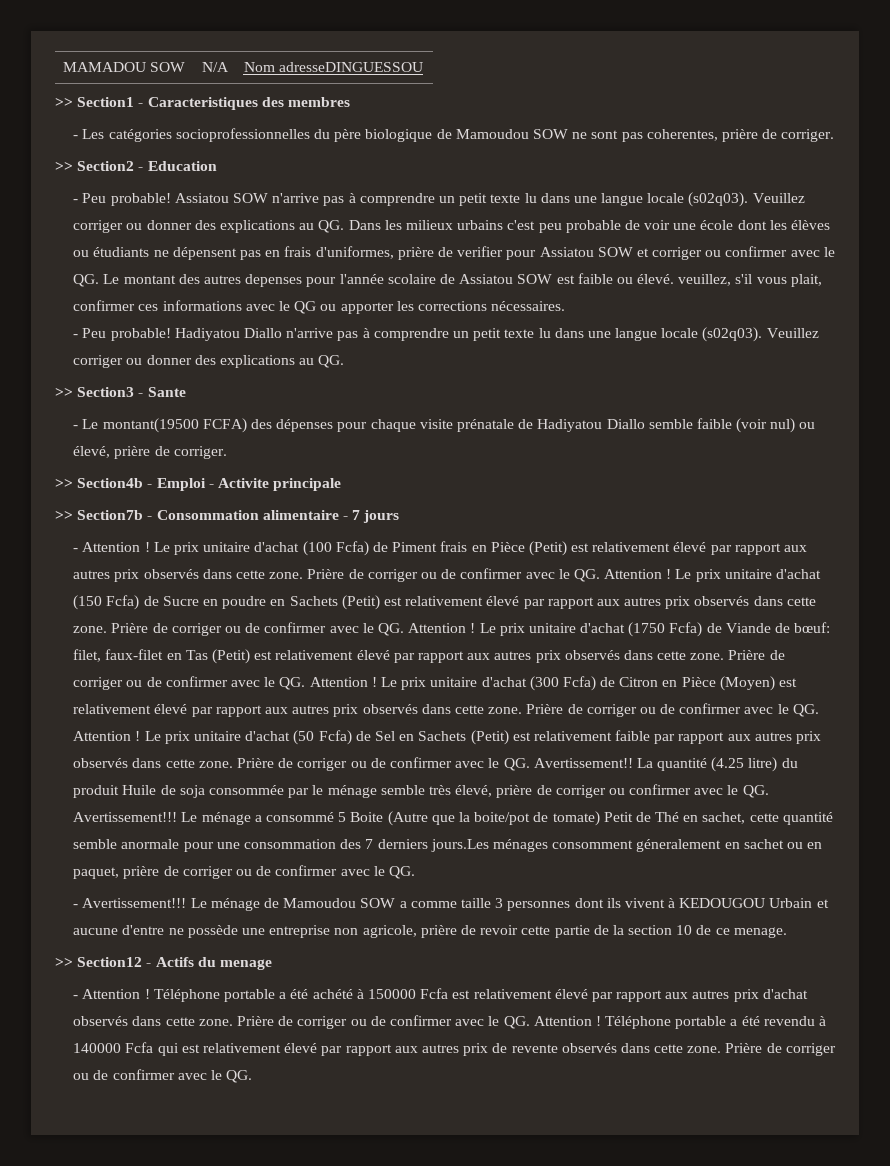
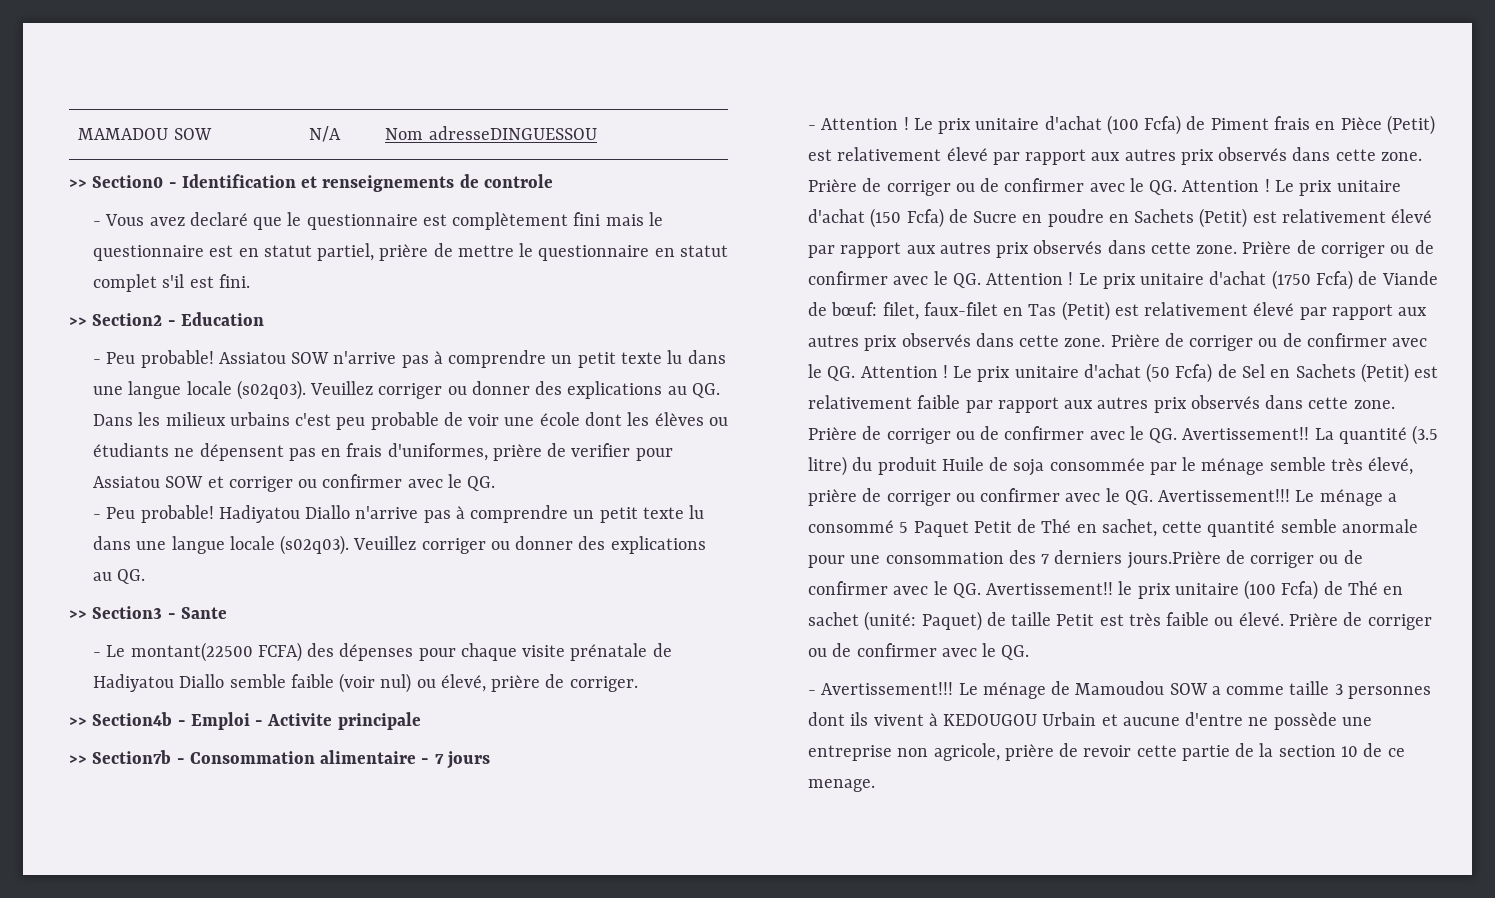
- >> Section1 - Caracteristiques des membres
- - Les catégories socioprofessionnelles du père biologique de Mamoudou SOW ne sont pas coherentes, prière de corriger.
+ >> Section0 - Identification et renseignements de controle
+ - Vous avez declaré que le questionnaire est complètement fini mais le questionnaire est en statut partiel, prière de mettre le questionnaire en statut complet s'il est fini.
- Veuillez corriger ou donner des explications au QG. Dans les milieux urbains c'est peu probable de voir une école dont les élèves ou étudiants ne dépensent pas en frais d'uniformes, prière de verifier pour Assiatou SOW et corriger ou confirmer avec le QG. Le montant des autres depenses pour l'année scolaire de Assiatou SOW est faible ou élevé. veuillez, s'il vous plait, confirmer ces informations avec le QG ou apporter les corrections nécessaires.
+ Veuillez corriger ou donner des explications au QG. Dans les milieux urbains c'est peu probable de voir une école dont les élèves ou étudiants ne dépensent pas en frais d'uniformes, prière de verifier pour Assiatou SOW et corriger ou confirmer avec le QG.
- - Le montant(19500 FCFA) des dépenses pour chaque visite prénatale de Hadiyatou Diallo semble faible (voir nul) ou élevé, prière de corriger.
+ - Le montant(22500 FCFA) des dépenses pour chaque visite prénatale de Hadiyatou Diallo semble faible (voir nul) ou élevé, prière de corriger.
- Le prix unitaire d'achat (300 Fcfa) de Citron en Pièce (Moyen) est relativement élevé par rapport aux autres prix observés dans cette zone. Prière de corriger ou de confirmer avec le QG. Attention ! Le prix unitaire d'achat (50 Fcfa) de Sel en Sachets (Petit) est relativement faible par rapport aux autres prix observés dans cette zone.
+ Le prix unitaire d'achat (50 Fcfa) de Sel en Sachets (Petit) est relativement faible par rapport aux autres prix observés dans cette zone.
- La quantité (4.25 litre) du produit Huile de soja consommée par le ménage semble très élevé, prière de corriger ou confirmer avec le QG. Avertissement!!!
+ La quantité (3.5 litre) du produit Huile de soja consommée par le ménage semble très élevé, prière de corriger ou confirmer avec le QG. Avertissement!!!
- Le ménage a consommé 5 Boite (Autre que la boite/pot de tomate) Petit de Thé en sachet, cette quantité semble anormale pour une consommation des 7 derniers jours.Les ménages consomment géneralement en sachet ou en paquet, prière de corriger ou de confirmer avec le QG.
+ Le ménage a consommé 5 Paquet Petit de Thé en sachet, cette quantité semble anormale pour une consommation des 7 derniers jours.Prière de corriger ou de confirmer avec le QG. Avertissement!! le prix unitaire (100 Fcfa) de Thé en sachet (unité: Paquet) de taille Petit est très faible ou élevé. Prière de corriger ou de confirmer avec le QG.
- >> Section12 - Actifs du menage
- - Attention ! Téléphone portable a été achété à 150000 Fcfa est relativement élevé par rapport aux autres prix d'achat observés dans cette zone. Prière de corriger ou de confirmer avec le QG. Attention ! Téléphone portable a été revendu à 140000 Fcfa qui est relativement élevé par rapport aux autres prix de revente observés dans cette zone. Prière de corriger ou de confirmer avec le QG.

